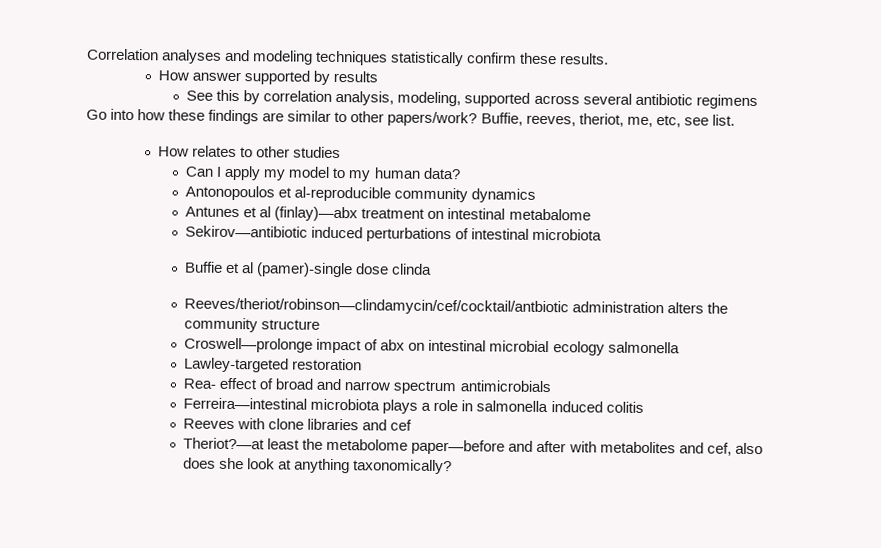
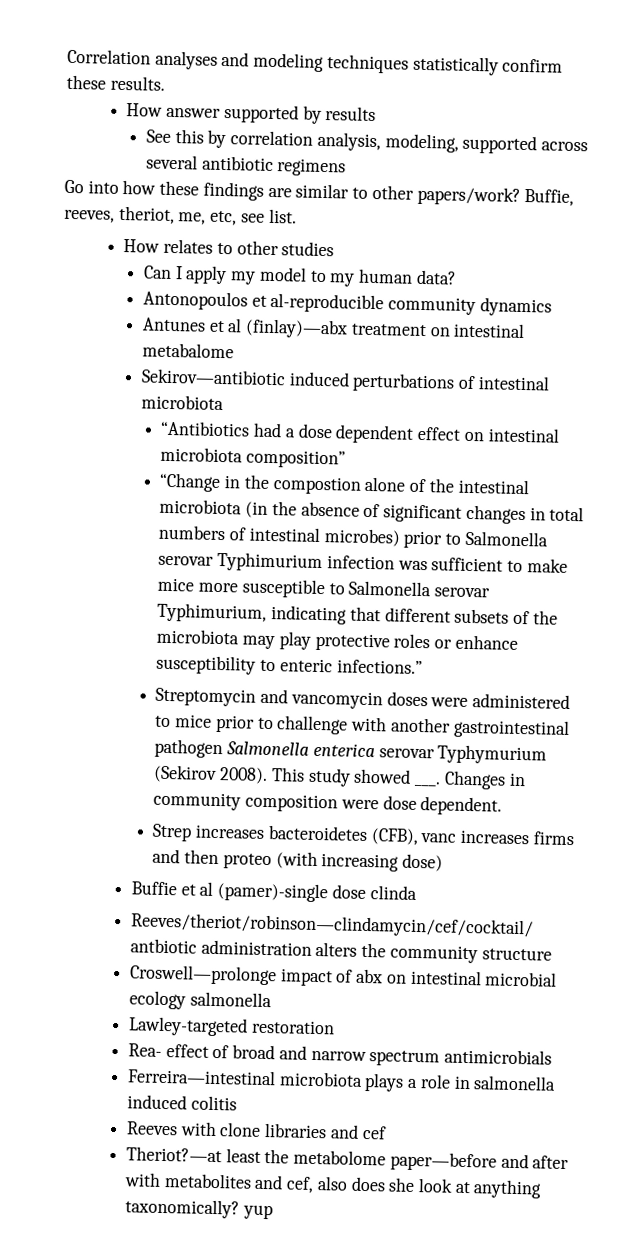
+ “Antibiotics had a dose dependent effect on intestinal microbiota composition”
+ “Change in the compostion alone of the intestinal microbiota (in the absence of significant changes in total numbers of intestinal microbes) prior to Salmonella serovar Typhimurium infection was sufficient to make mice more susceptible to Salmonella serovar Typhimurium, indicating that different subsets of the microbiota may play protective roles or enhance susceptibility to enteric infections.”
+ Streptomycin and vancomycin doses were administered to mice prior to challenge with another gastrointestinal pathogen Salmonella enterica serovar Typhymurium (Sekirov 2008). This study showed ___. Changes in community composition were dose dependent.
+ Strep increases bacteroidetes (CFB), vanc increases firms and then proteo (with increasing dose)
- Theriot?—at least the metabolome paper—before and after with metabolites and cef, also does she look at anything taxonomically?
+ Theriot?—at least the metabolome paper—before and after with metabolites and cef, also does she look at anything taxonomically? yup

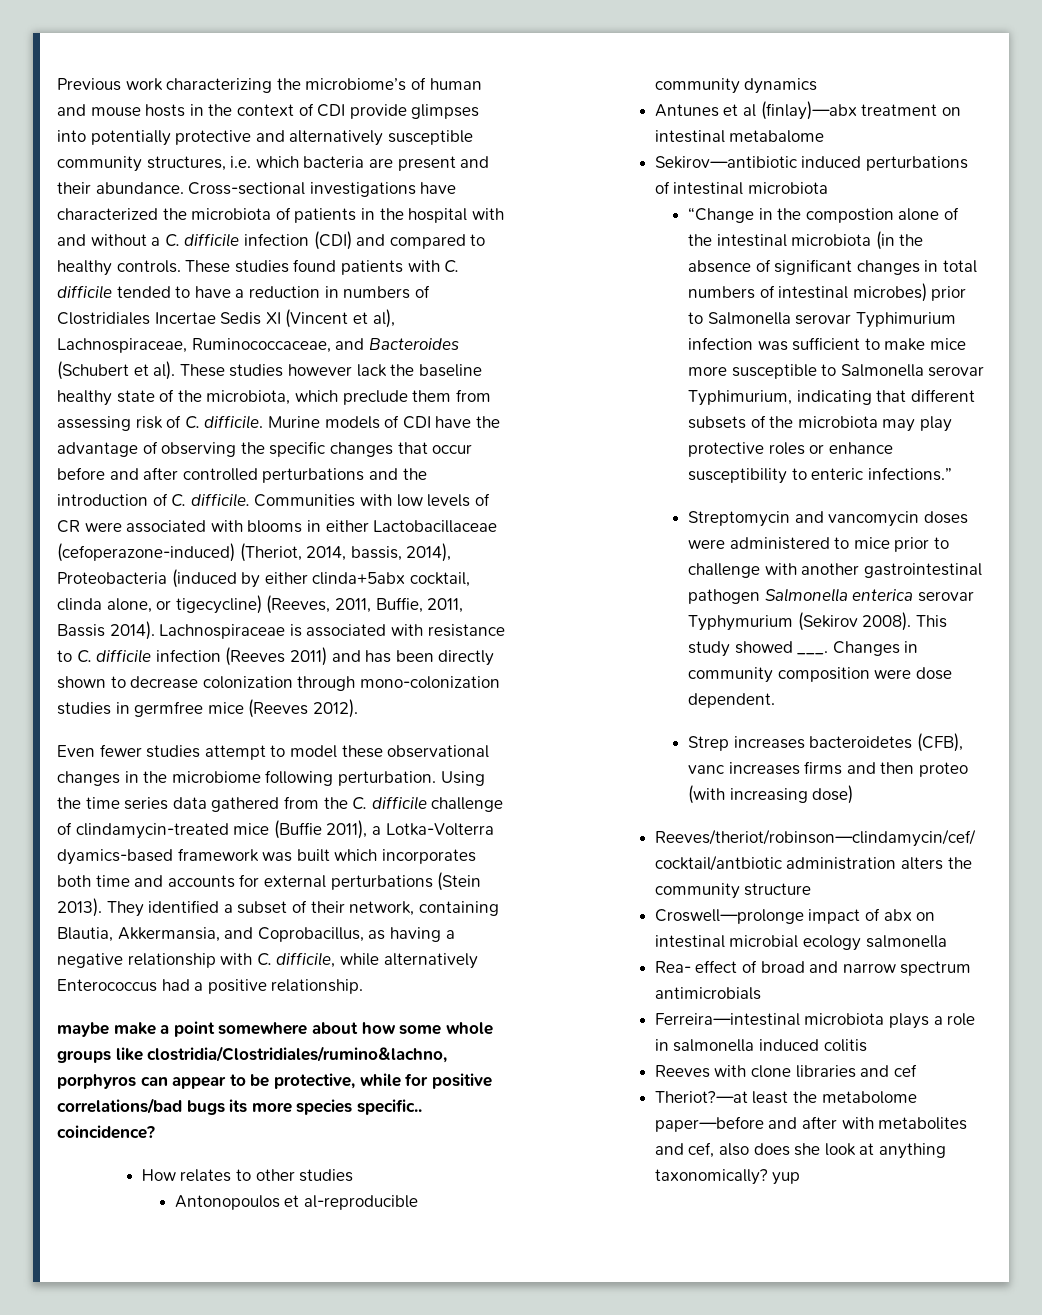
- Correlation analyses and modeling techniques statistically confirm these results.
- How answer supported by results
- See this by correlation analysis, modeling, supported across several antibiotic regimens
- Go into how these findings are similar to other papers/work? Buffie, reeves, theriot, me, etc, see list.
+ Previous work characterizing the microbiome’s of human and mouse hosts in the context of CDI provide glimpses into potentially protective and alternatively susceptible community structures, i.e. which bacteria are present and their abundance. Cross-sectional investigations have characterized the microbiota of patients in the hospital with and without a C. difficile infection (CDI) and compared to healthy controls. These studies found patients with C. difficile tended to have a reduction in numbers of Clostridiales Incertae Sedis XI (Vincent et al), Lachnospiraceae, Ruminococcaceae, and Bacteroides (Schubert et al). These studies however lack the baseline healthy state of the microbiota, which preclude them from assessing risk of C. difficile. Murine models of CDI have the advantage of observing the specific changes that occur before and after controlled perturbations and the introduction of C. difficile. Communities with low levels of CR were associated with blooms in either Lactobacillaceae (cefoperazone-induced) (Theriot, 2014, bassis, 2014), Proteobacteria (induced by either clinda+5abx cocktail, clinda alone, or tigecycline) (Reeves, 2011, Buffie, 2011, Bassis 2014). Lachnospiraceae is associated with resistance to C. difficile infection (Reeves 2011) and has been directly shown to decrease colonization through mono-colonization studies in germfree mice (Reeves 2012).
+ Even fewer studies attempt to model these observational changes in the microbiome following perturbation. Using the time series data gathered from the C. difficile challenge of clindamycin-treated mice (Buffie 2011), a Lotka-Volterra dyamics-based framework was built which incorporates both time and accounts for external perturbations (Stein 2013). They identified a subset of their network, containing Blautia, Akkermansia, and Coprobacillus, as having a negative relationship with C. difficile, while alternatively Enterococcus had a positive relationship.
+ maybe make a point somewhere about how some whole groups like clostridia/Clostridiales/rumino&lachno, porphyros can appear to be protective, while for positive correlations/bad bugs its more species specific.. coincidence?
- Can I apply my model to my human data?
- “Antibiotics had a dose dependent effect on intestinal microbiota composition”
- Buffie et al (pamer)-single dose clinda
- Lawley-targeted restoration

